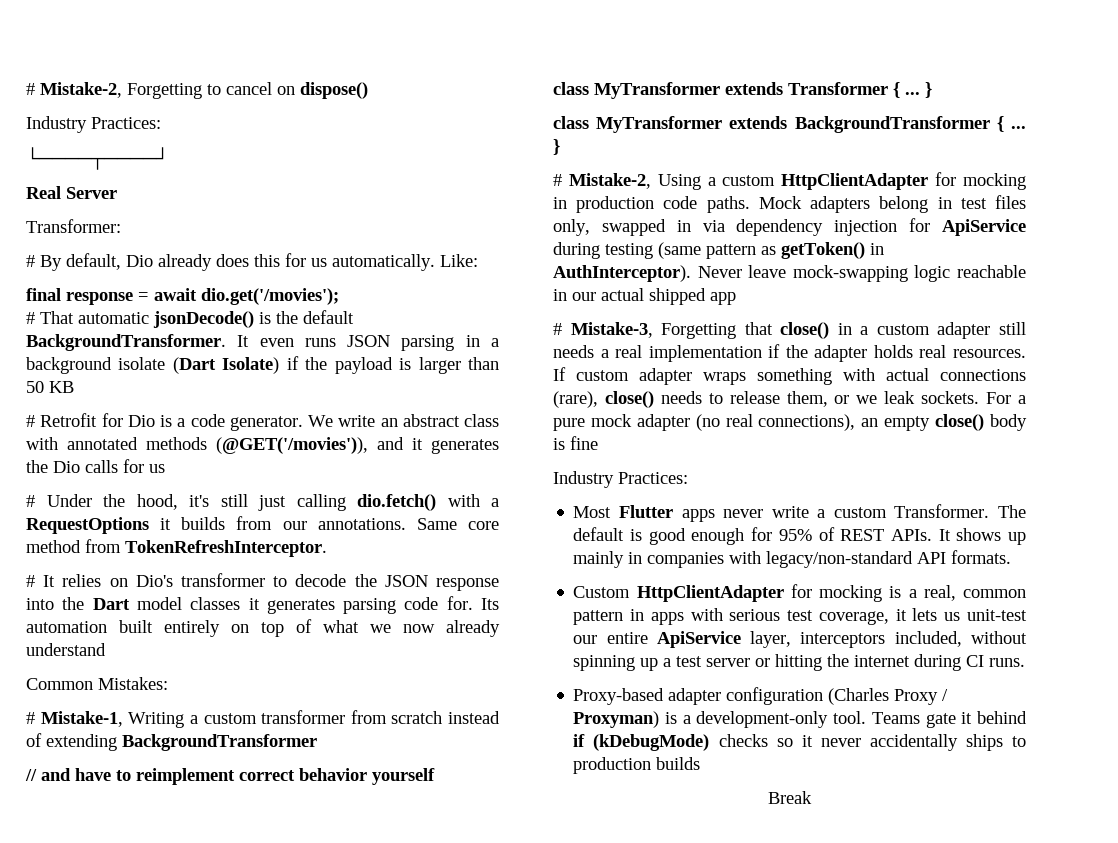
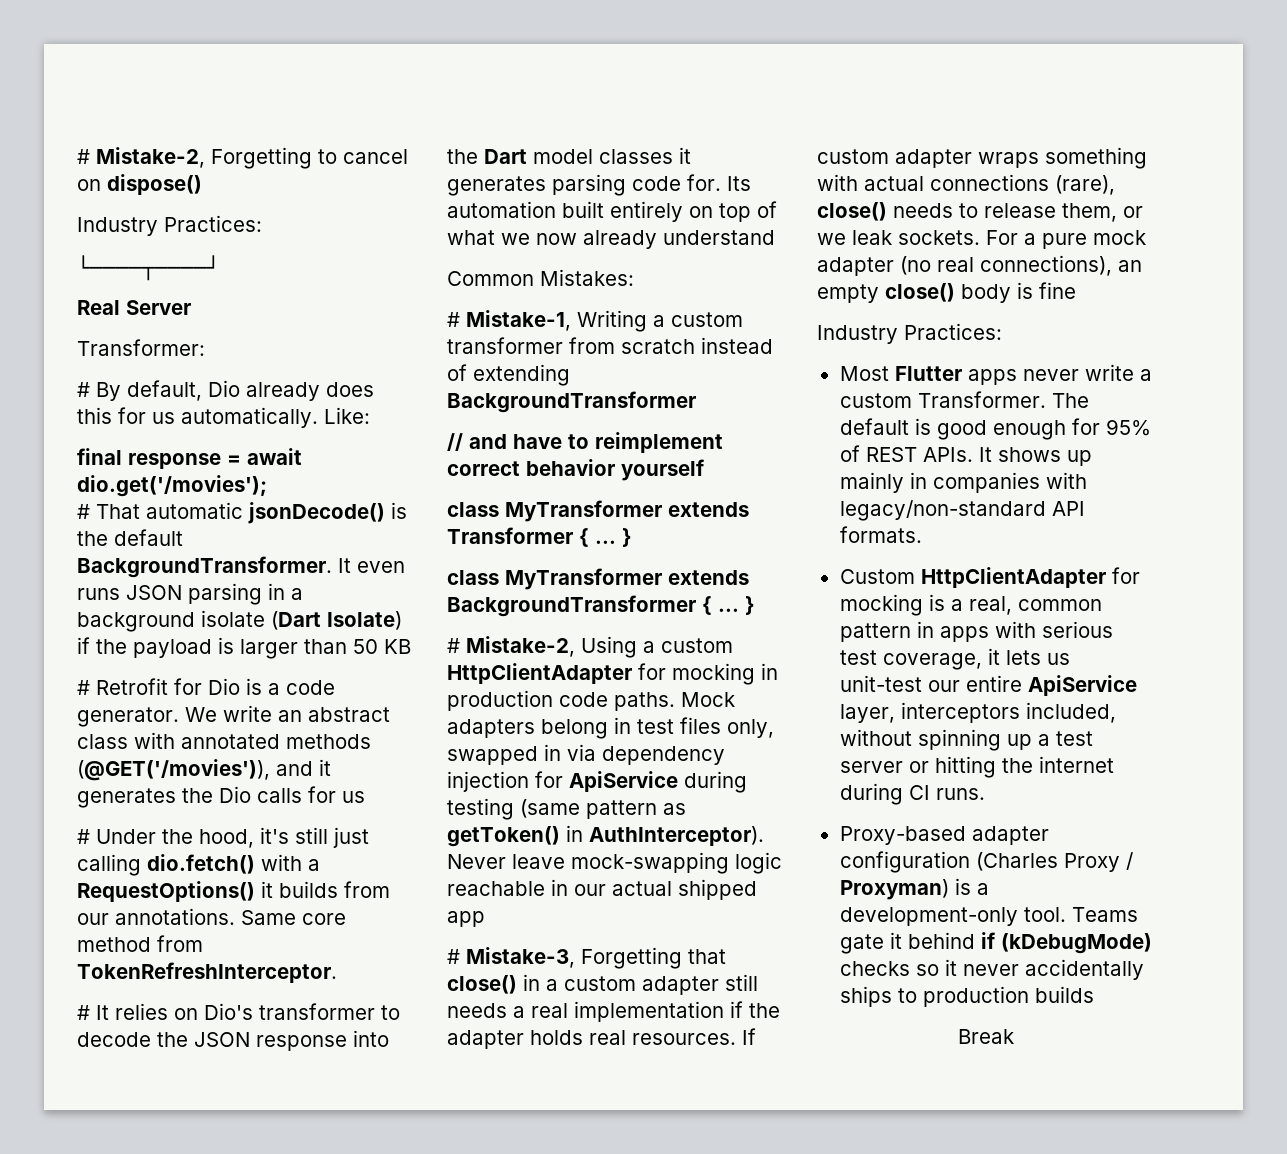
- # Under the hood, it's still just calling dio.fetch() with a RequestOptions it builds from our annotations.
+ # Under the hood, it's still just calling dio.fetch() with a RequestOptions() it builds from our annotations.

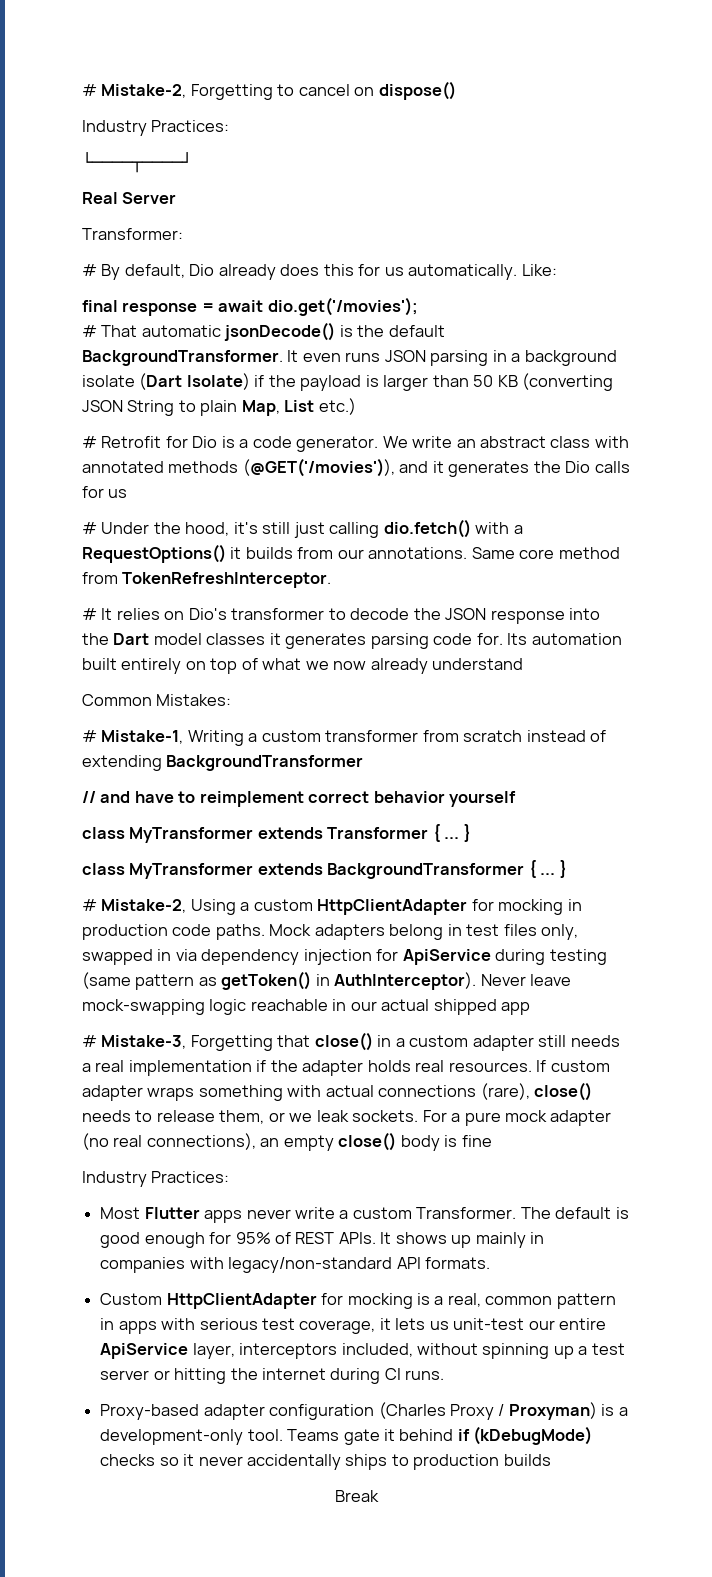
- It even runs JSON parsing in a background isolate (Dart Isolate) if the payload is larger than 50 KB
+ It even runs JSON parsing in a background isolate (Dart Isolate) if the payload is larger than 50 KB (converting JSON String to plain Map, List etc.)

